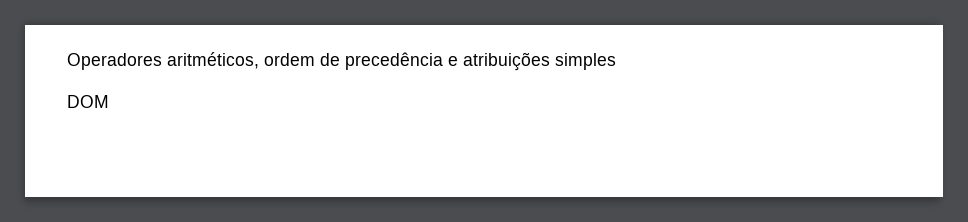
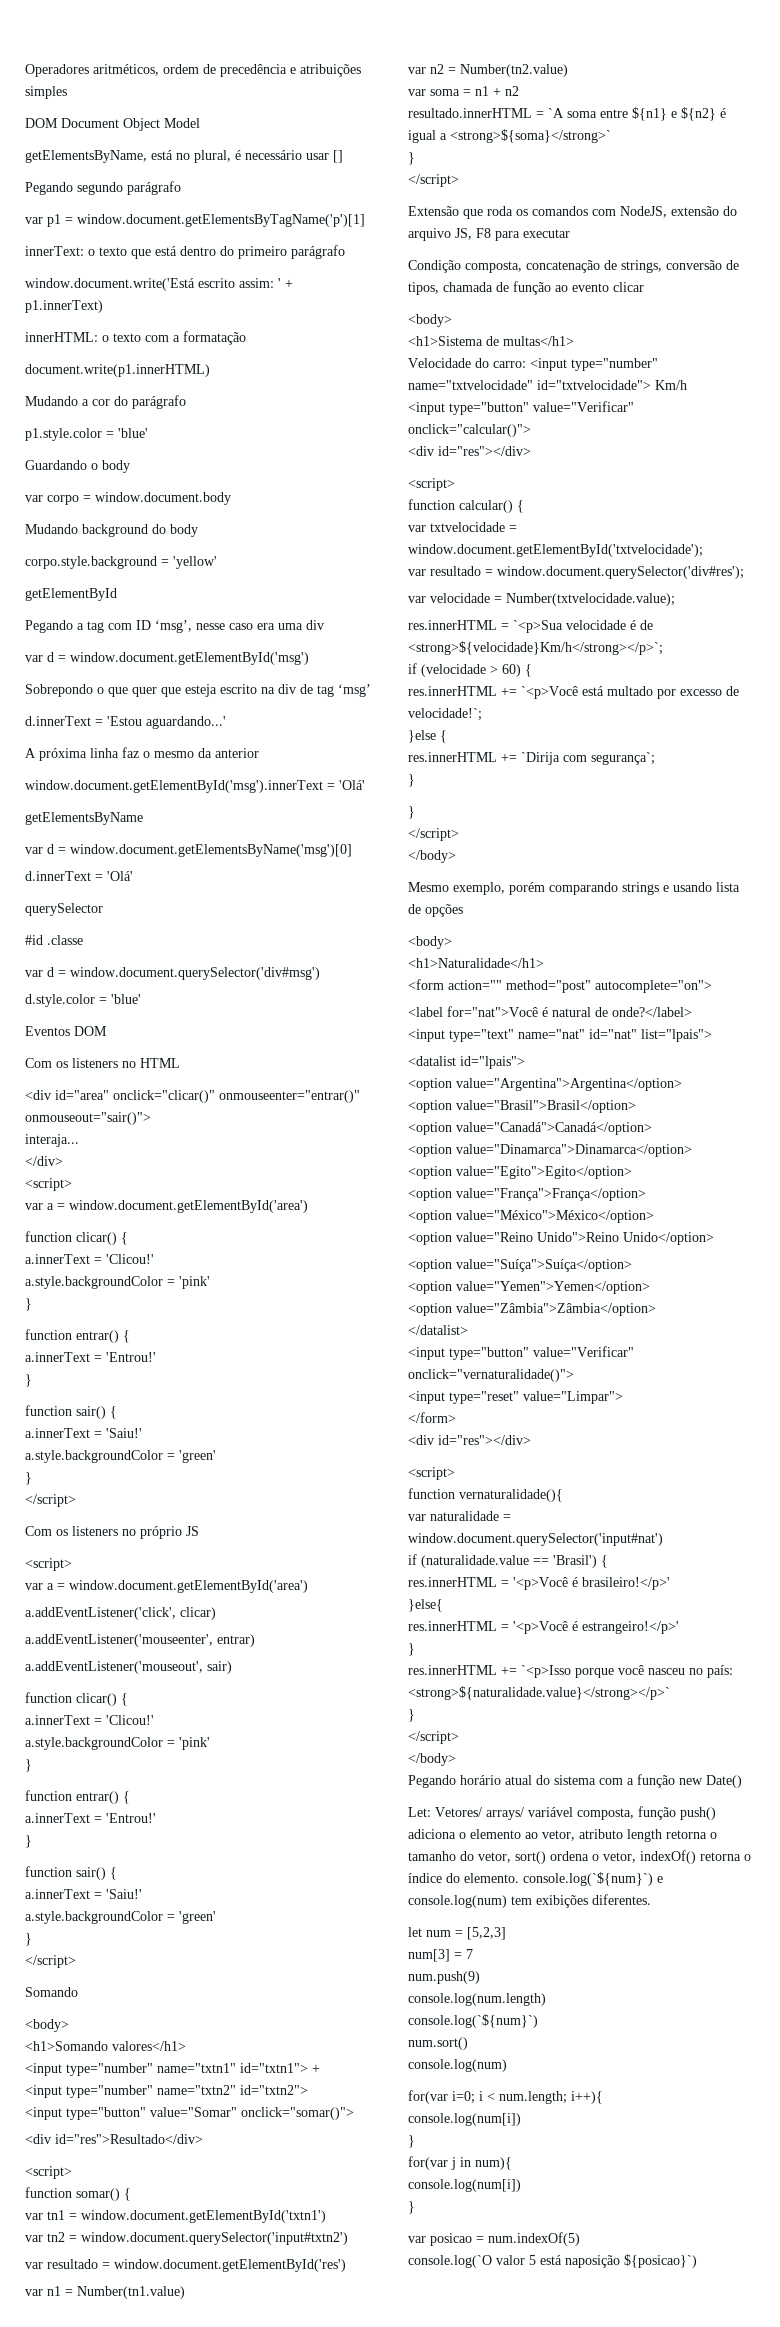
- DOM
+ DOM Document Object Model
+ getElementsByName, está no plural, é necessário usar []
+ Pegando segundo parágrafo
+ var p1 = window.document.getElementsByTagName('p')[1]
+ innerText: o texto que está dentro do primeiro parágrafo
+ window.document.write('Está escrito assim: ' + p1.innerText)
+ innerHTML: o texto com a formatação
+ document.write(p1.innerHTML)
+ Mudando a cor do parágrafo
+ p1.style.color = 'blue'
+ Guardando o body
+ var corpo = window.document.body
+ Mudando background do body
+ corpo.style.background = 'yellow'
+ getElementById
+ Pegando a tag com ID ‘msg’, nesse caso era uma div
+ var d = window.document.getElementById('msg')
+ Sobrepondo o que quer que esteja escrito na div de tag ‘msg’
+ d.innerText = 'Estou aguardando...'
+ A próxima linha faz o mesmo da anterior
+ window.document.getElementById('msg').innerText = 'Olá'
+ getElementsByName
+ var d = window.document.getElementsByName('msg')[0]
+ d.innerText = 'Olá'
+ querySelector
+ #id .classe
+ var d = window.document.querySelector('div#msg')
+ d.style.color = 'blue'
+ Eventos DOM
+ Com os listeners no HTML
+ <div id="area" onclick="clicar()" onmouseenter="entrar()" onmouseout="sair()">
+ interaja...
+ </div>
+ <script>
+ var a = window.document.getElementById('area')
+ function clicar() {
+ a.innerText = 'Clicou!'
+ a.style.backgroundColor = 'pink'
+ }
+ function entrar() {
+ a.innerText = 'Entrou!'
+ }
+ function sair() {
+ a.innerText = 'Saiu!'
+ a.style.backgroundColor = 'green'
+ }
+ </script>
+ Com os listeners no próprio JS
+ <script>
+ var a = window.document.getElementById('area')
+ a.addEventListener('click', clicar)
+ a.addEventListener('mouseenter', entrar)
+ a.addEventListener('mouseout', sair)
+ function clicar() {
+ a.innerText = 'Clicou!'
+ a.style.backgroundColor = 'pink'
+ }
+ function entrar() {
+ a.innerText = 'Entrou!'
+ }
+ function sair() {
+ a.innerText = 'Saiu!'
+ a.style.backgroundColor = 'green'
+ }
+ </script>
+ Somando
+ <body>
+ <h1>Somando valores</h1>
+ <input type="number" name="txtn1" id="txtn1"> +
+ <input type="number" name="txtn2" id="txtn2">
+ <input type="button" value="Somar" onclick="somar()">
+ <div id="res">Resultado</div>
+ <script>
+ function somar() {
+ var tn1 = window.document.getElementById('txtn1')
+ var tn2 = window.document.querySelector('input#txtn2')
+ var resultado = window.document.getElementById('res')
+ var n1 = Number(tn1.value)
+ var n2 = Number(tn2.value)
+ var soma = n1 + n2
+ resultado.innerHTML = `A soma entre ${n1} e ${n2} é igual a <strong>${soma}</strong>`
+ }
+ </script>
+ Extensão que roda os comandos com NodeJS, extensão do arquivo JS, F8 para executar
+ Condição composta, concatenação de strings, conversão de tipos, chamada de função ao evento clicar
+ <body>
+ <h1>Sistema de multas</h1>
+ Velocidade do carro: <input type="number" name="txtvelocidade" id="txtvelocidade"> Km/h
+ <input type="button" value="Verificar" onclick="calcular()">
+ <div id="res"></div>
+ <script>
+ function calcular() {
+ var txtvelocidade = window.document.getElementById('txtvelocidade');
+ var resultado = window.document.querySelector('div#res');
+ var velocidade = Number(txtvelocidade.value);
+ res.innerHTML = `<p>Sua velocidade é de <strong>${velocidade}Km/h</strong></p>`;
+ if (velocidade > 60) {
+ res.innerHTML += `<p>Você está multado por excesso de velocidade!`;
+ }else {
+ res.innerHTML += `Dirija com segurança`;
+ }
+ }
+ </script>
+ </body>
+ Mesmo exemplo, porém comparando strings e usando lista de opções
+ <body>
+ <h1>Naturalidade</h1>
+ <form action="" method="post" autocomplete="on">
+ <label for="nat">Você é natural de onde?</label>
+ <input type="text" name="nat" id="nat" list="lpais">
+ <datalist id="lpais">
+ <option value="Argentina">Argentina</option>
+ <option value="Brasil">Brasil</option>
+ <option value="Canadá">Canadá</option>
+ <option value="Dinamarca">Dinamarca</option>
+ <option value="Egito">Egito</option>
+ <option value="França">França</option>
+ <option value="México">México</option>
+ <option value="Reino Unido">Reino Unido</option>
+ <option value="Suíça">Suíça</option>
+ <option value="Yemen">Yemen</option>
+ <option value="Zâmbia">Zâmbia</option>
+ </datalist>
+ <input type="button" value="Verificar" onclick="vernaturalidade()">
+ <input type="reset" value="Limpar">
+ </form>
+ <div id="res"></div>
+ <script>
+ function vernaturalidade(){
+ var naturalidade = window.document.querySelector('input#nat')
+ if (naturalidade.value == 'Brasil') {
+ res.innerHTML = '<p>Você é brasileiro!</p>'
+ }else{
+ res.innerHTML = '<p>Você é estrangeiro!</p>'
+ }
+ res.innerHTML += `<p>Isso porque você nasceu no país: <strong>${naturalidade.value}</strong></p>`
+ }
+ </script>
+ </body>
+ Pegando horário atual do sistema com a função new Date()
+ Let: Vetores/ arrays/ variável composta, função push() adiciona o elemento ao vetor, atributo length retorna o tamanho do vetor, sort() ordena o vetor, indexOf() retorna o índice do elemento. console.log(`${num}`) e console.log(num) tem exibições diferentes.
+ let num = [5,2,3]
+ num[3] = 7
+ num.push(9)
+ console.log(num.length)
+ console.log(`${num}`)
+ num.sort()
+ console.log(num)
+ for(var i=0; i < num.length; i++){
+ console.log(num[i])
+ }
+ for(var j in num){
+ console.log(num[i])
+ }
+ var posicao = num.indexOf(5)
+ console.log(`O valor 5 está naposição ${posicao}`)

